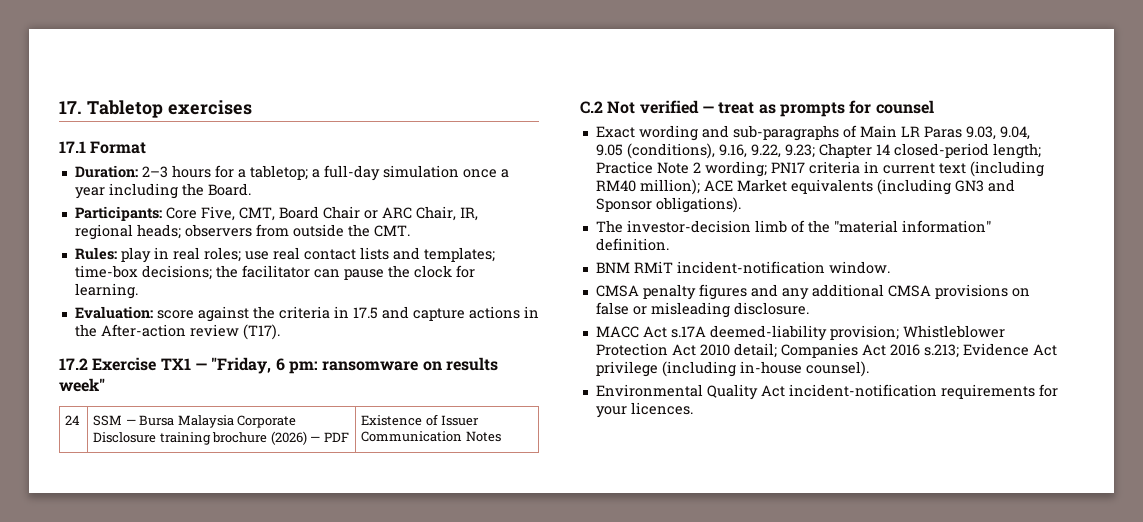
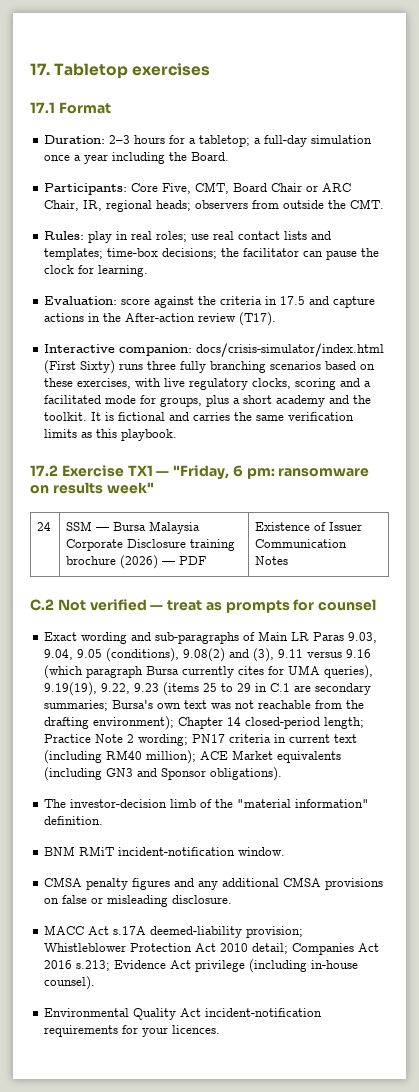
+ Interactive companion: docs/crisis-simulator/index.html (First Sixty) runs three fully branching scenarios based on these exercises, with live regulatory clocks, scoring and a facilitated mode for groups, plus a short academy and the toolkit. It is fictional and carries the same verification limits as this playbook.
- Exact wording and sub-paragraphs of Main LR Paras 9.03, 9.04, 9.05 (conditions), 9.16, 9.22, 9.23; Chapter 14 closed-period length; Practice Note 2 wording; PN17 criteria in current text (including RM40 million); ACE Market equivalents (including GN3 and Sponsor obligations).
+ Exact wording and sub-paragraphs of Main LR Paras 9.03, 9.04, 9.05 (conditions), 9.08(2) and (3), 9.11 versus 9.16 (which paragraph Bursa currently cites for UMA queries), 9.19(19), 9.22, 9.23 (items 25 to 29 in C.1 are secondary summaries; Bursa's own text was not reachable from the drafting environment); Chapter 14 closed-period length; Practice Note 2 wording; PN17 criteria in current text (including RM40 million); ACE Market equivalents (including GN3 and Sponsor obligations).

